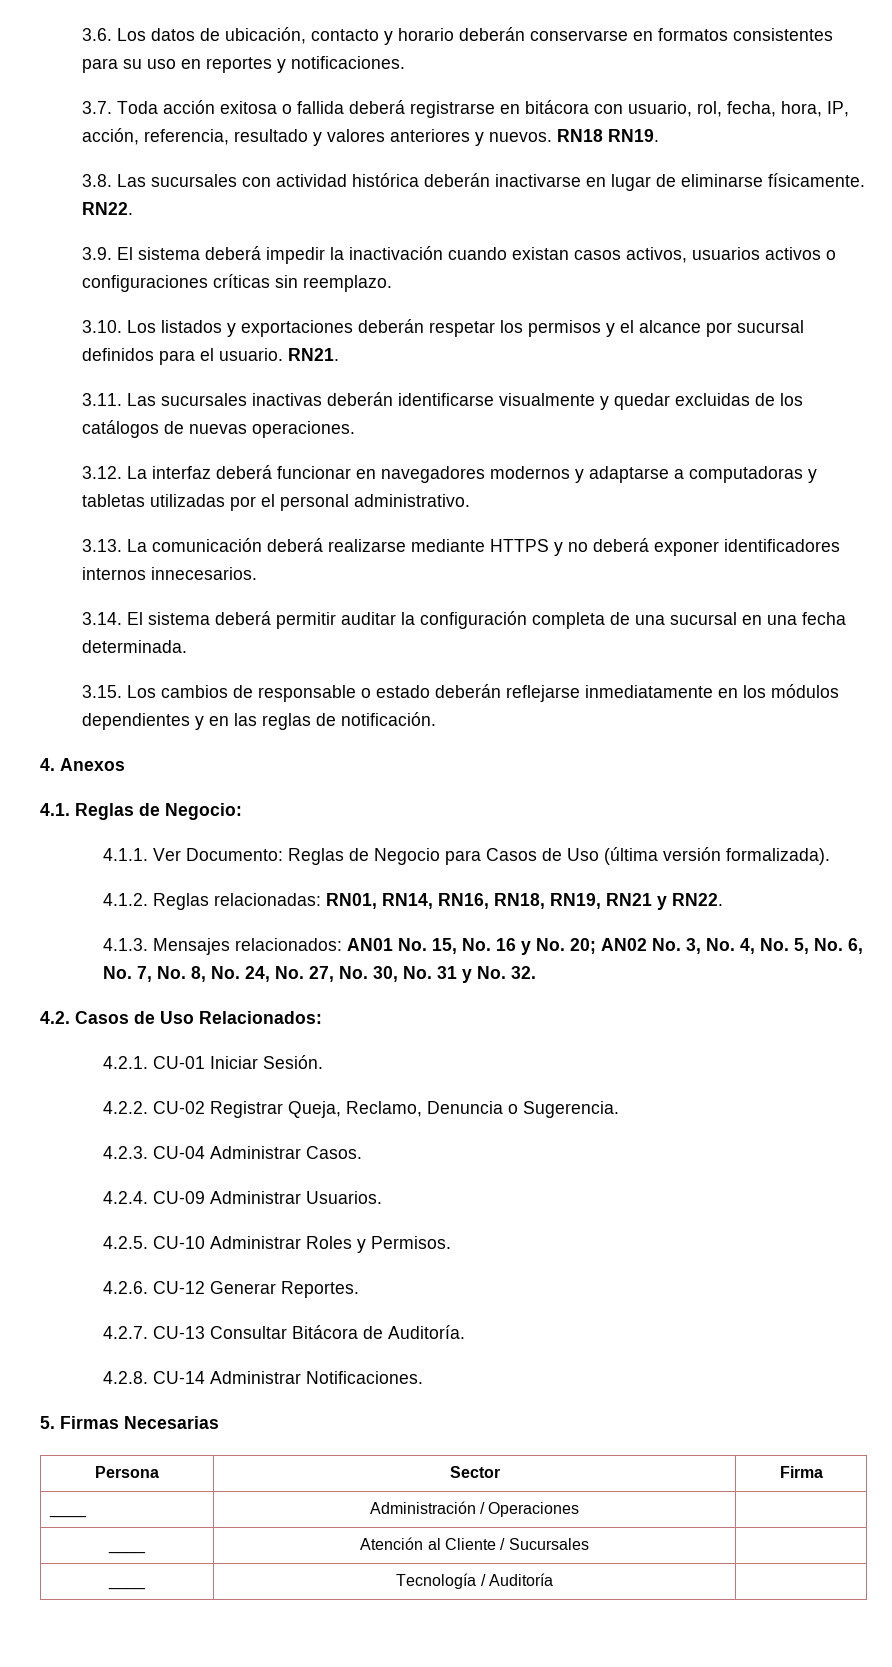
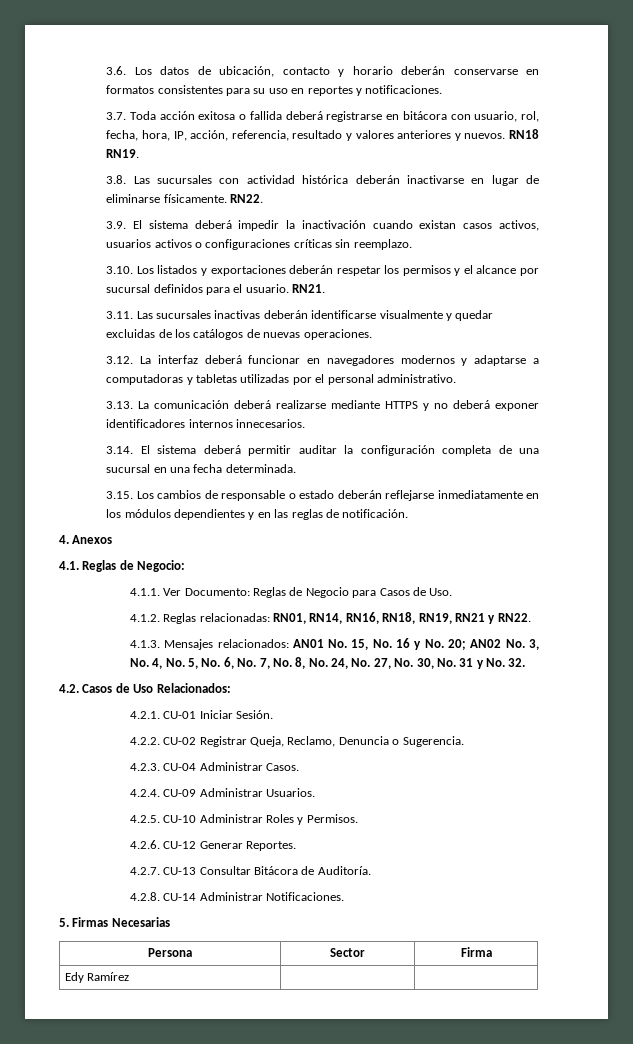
- 4.1.1. Ver Documento: Reglas de Negocio para Casos de Uso (última versión formalizada).
+ 4.1.1. Ver Documento: Reglas de Negocio para Casos de Uso.
- ____ | Administración / Operaciones |
- ____ | Atención al Cliente / Sucursales |
- ____ | Tecnología / Auditoría |
+ Edy Ramírez | |

